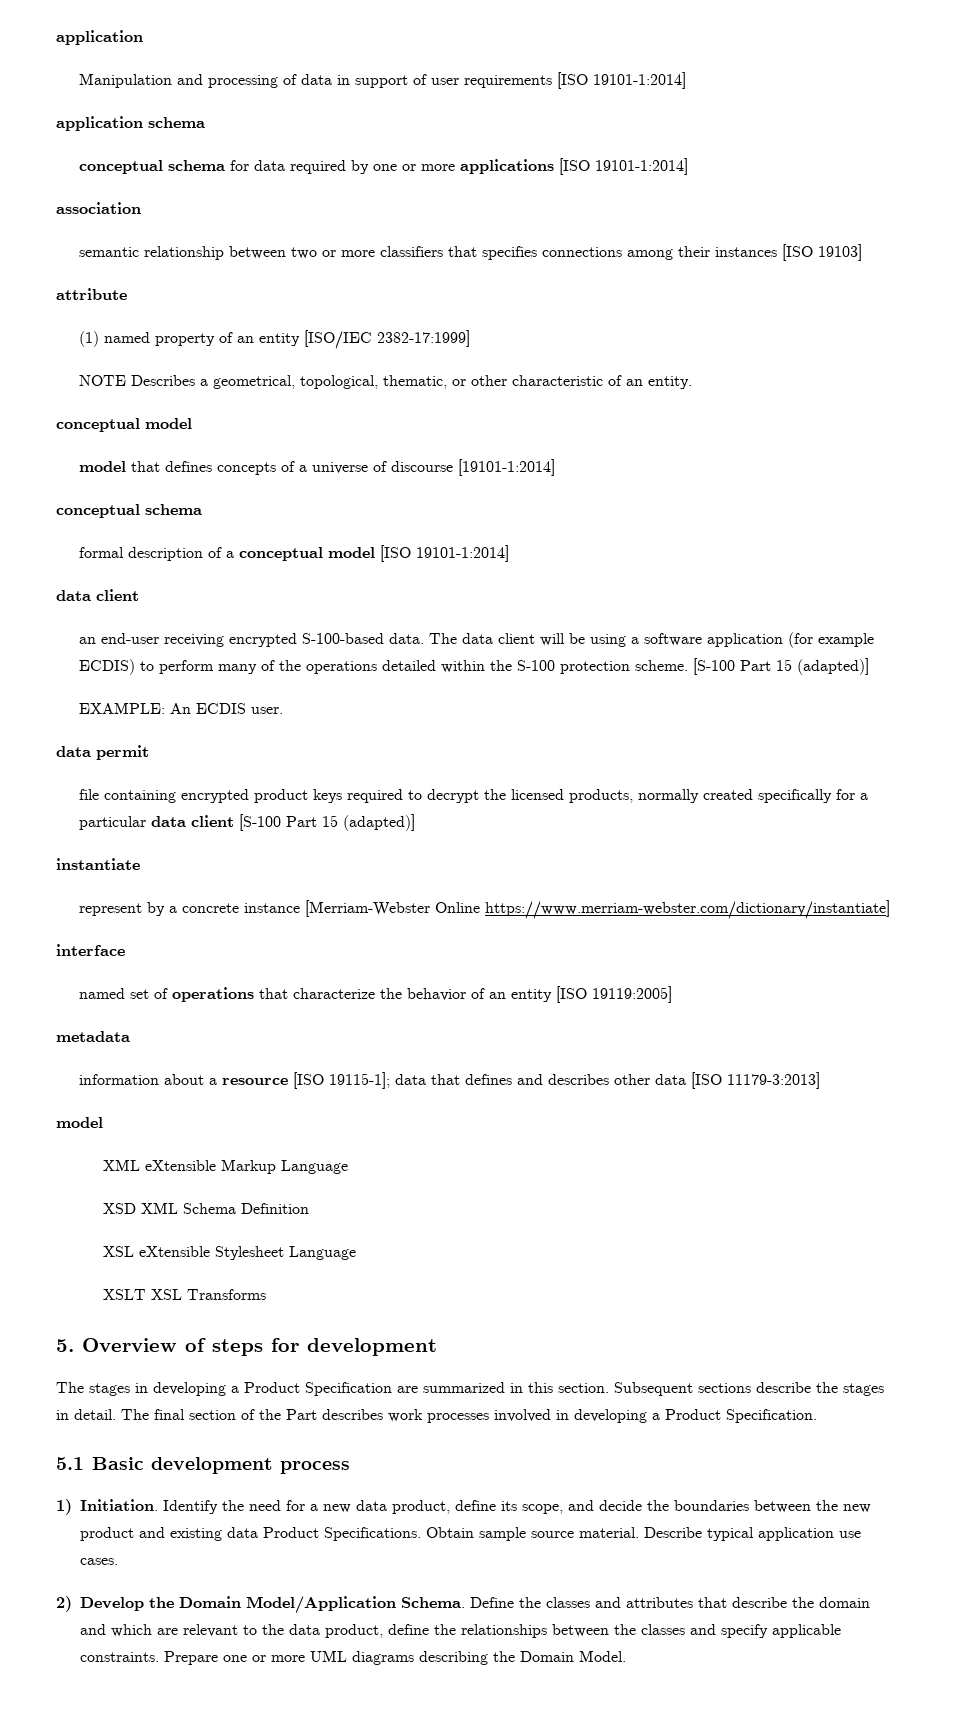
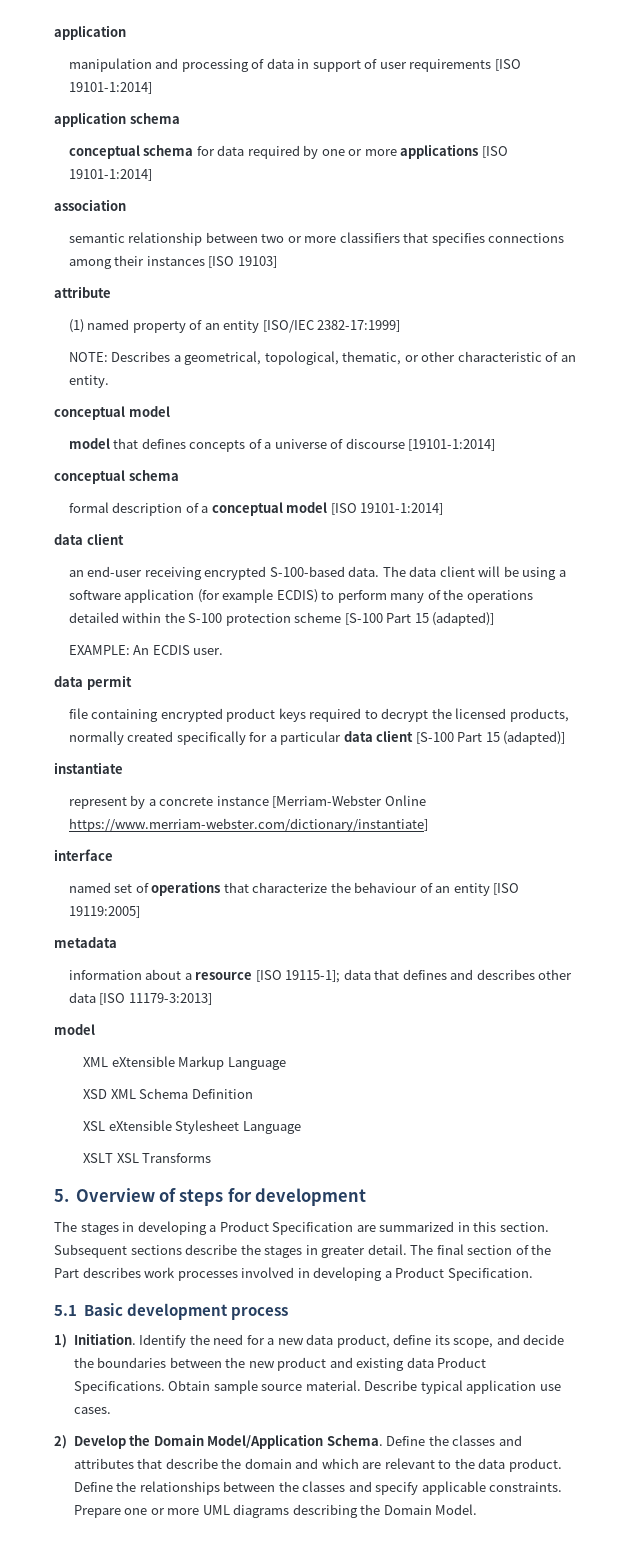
- Manipulation and processing of data in support of user requirements [ISO 19101-1:2014]
+ manipulation and processing of data in support of user requirements [ISO 19101-1:2014]
- NOTE Describes a geometrical, topological, thematic, or other characteristic of an entity.
+ NOTE: Describes a geometrical, topological, thematic, or other characteristic of an entity.
- The data client will be using a software application (for example ECDIS) to perform many of the operations detailed within the S-100 protection scheme. [S-100 Part 15 (adapted)]
+ The data client will be using a software application (for example ECDIS) to perform many of the operations detailed within the S-100 protection scheme [S-100 Part 15 (adapted)]
- named set of operations that characterize the behavior of an entity [ISO 19119:2005]
+ named set of operations that characterize the behaviour of an entity [ISO 19119:2005]
- Subsequent sections describe the stages in detail.
+ Subsequent sections describe the stages in greater detail.
- Define the classes and attributes that describe the domain and which are relevant to the data product, define the relationships between the classes and specify applicable constraints.
+ Define the classes and attributes that describe the domain and which are relevant to the data product. Define the relationships between the classes and specify applicable constraints.

